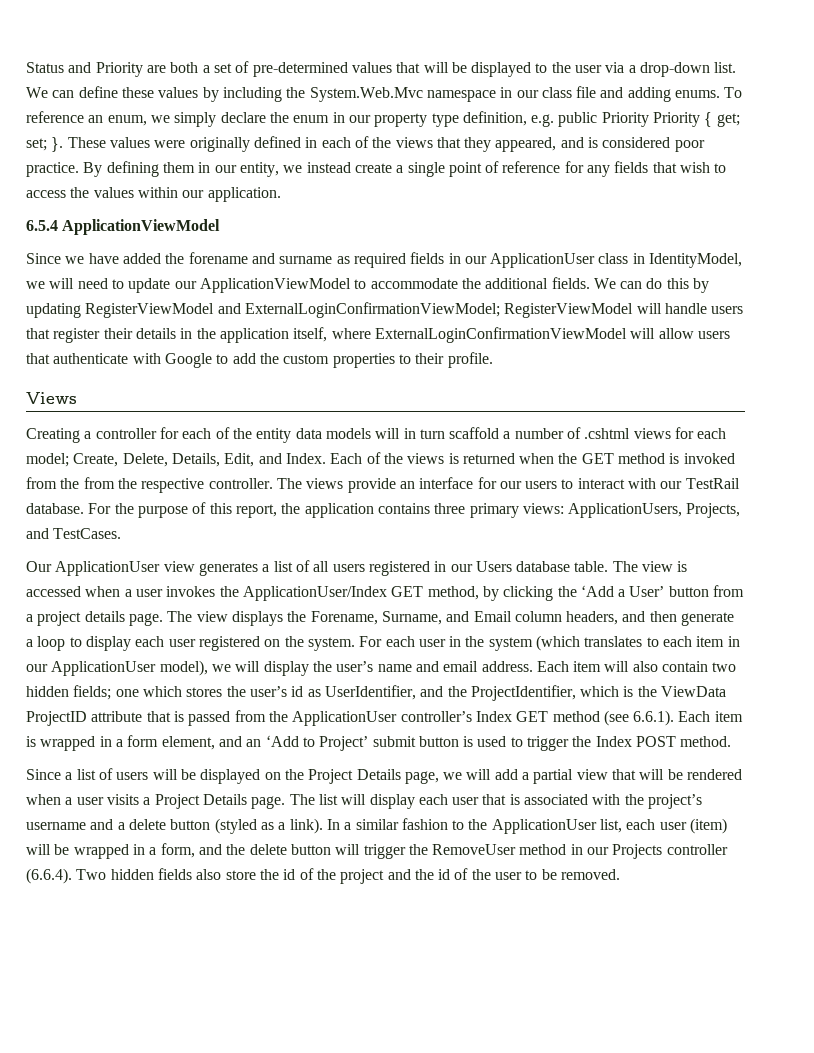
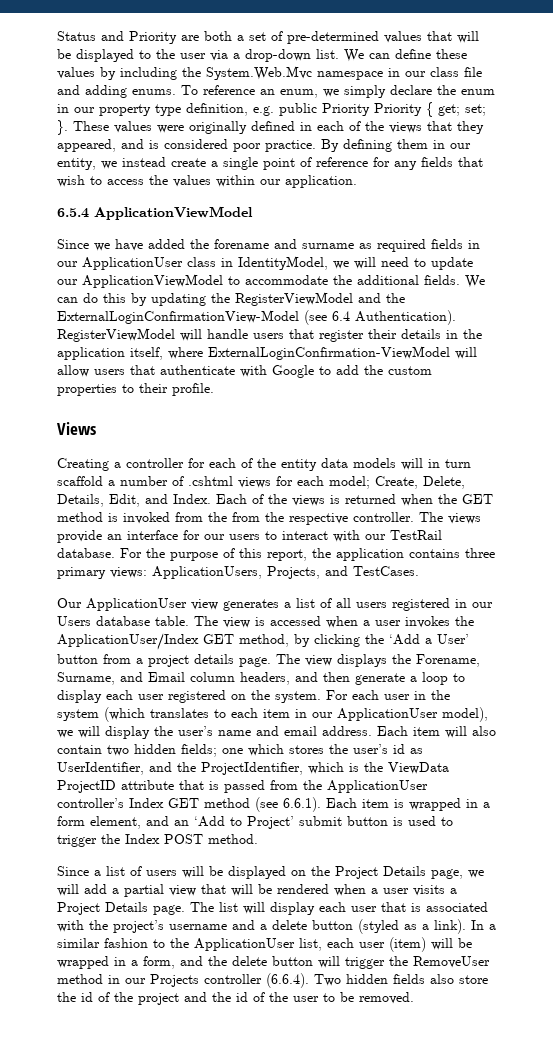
- We can do this by updating RegisterViewModel and ExternalLoginConfirmationViewModel; RegisterViewModel will handle users that register their details in the application itself, where ExternalLoginConfirmationViewModel will allow users that authenticate with Google to add the custom properties to their profile.
+ We can do this by updating the RegisterViewModel and the ExternalLoginConfirmationView-Model (see 6.4 Authentication). RegisterViewModel will handle users that register their details in the application itself, where ExternalLoginConfirmation-ViewModel will allow users that authenticate with Google to add the custom properties to their profile.

